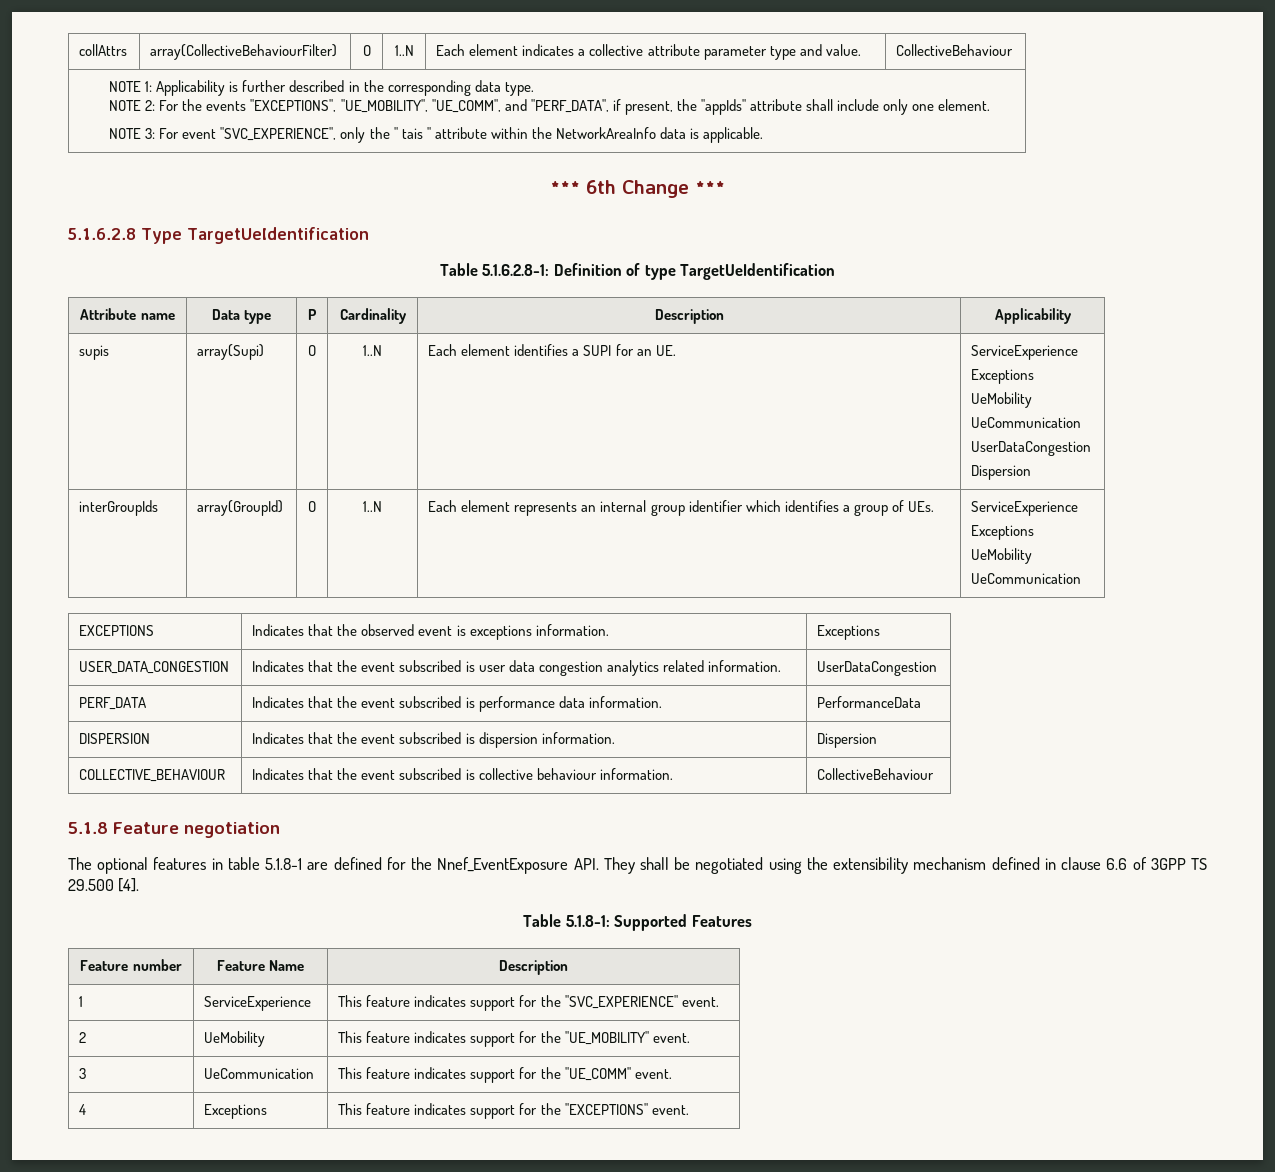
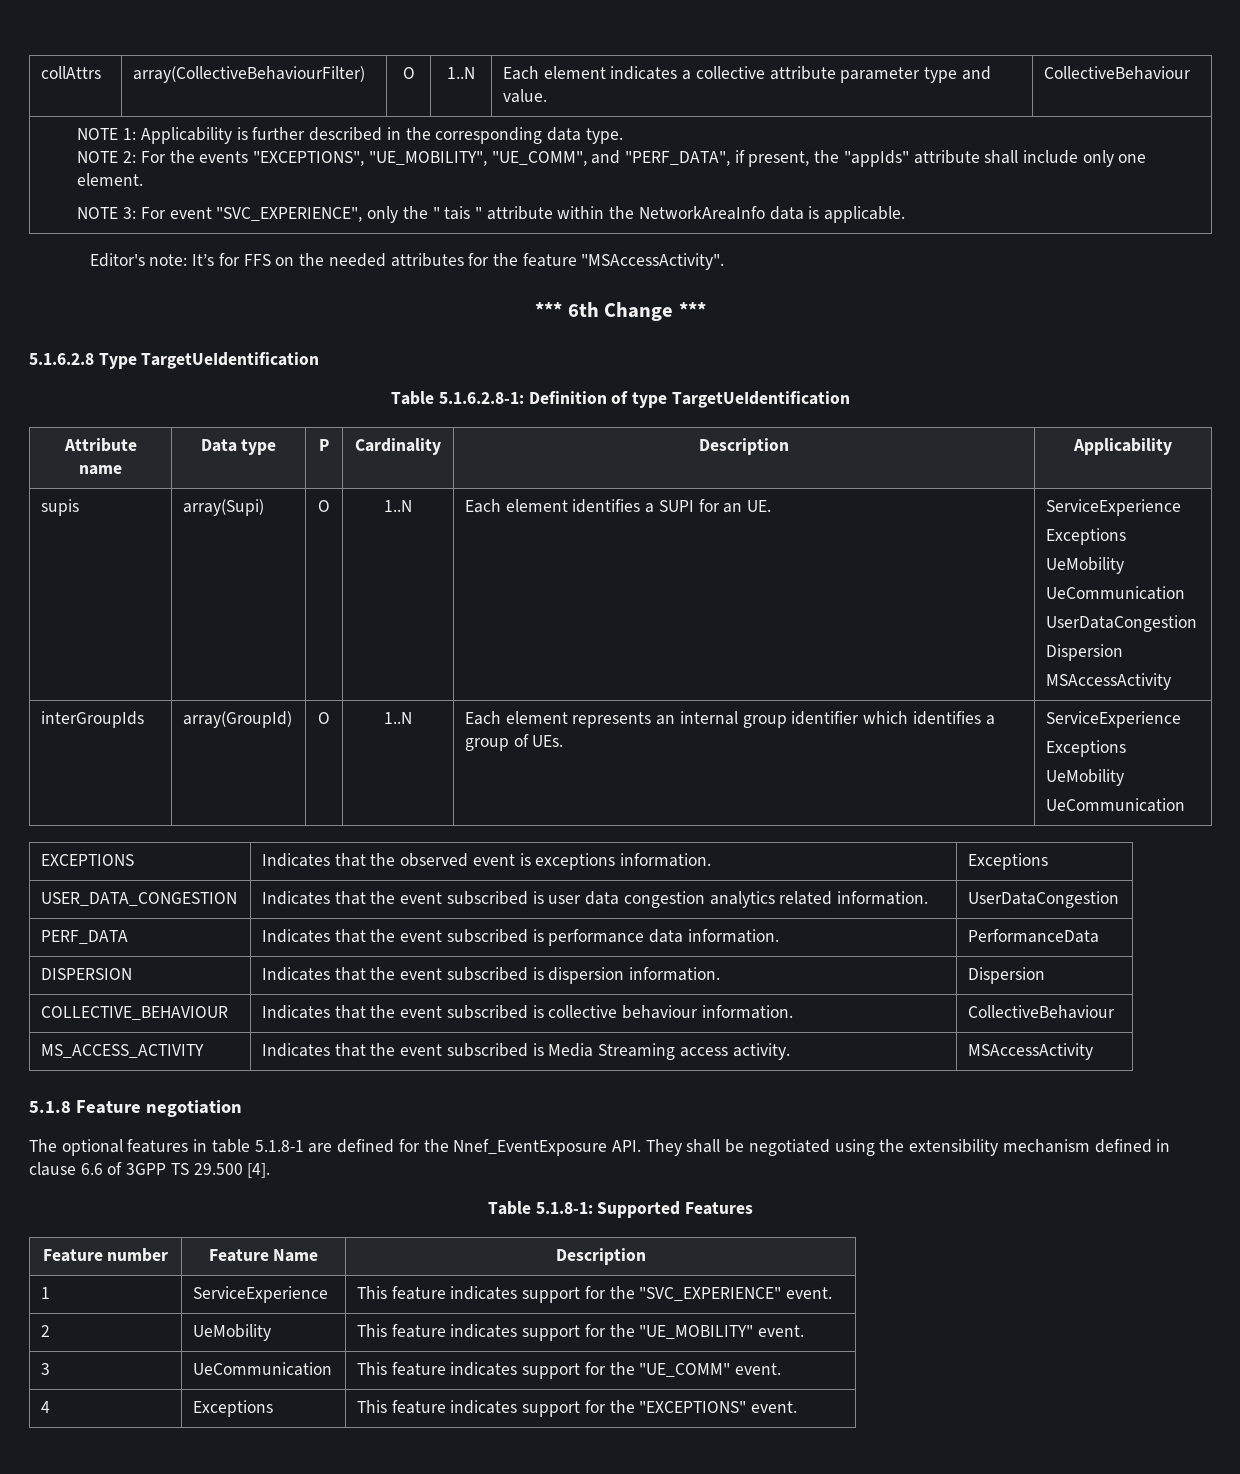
+ Editor's note: It’s for FFS on the needed attributes for the feature "MSAccessActivity".
  supis | array(Supi) | O | 1..N | Each element identifies a SUPI for an UE. | ServiceExperience
  Exceptions
  UeMobility
  UeCommunication
  UserDataCongestion
  Dispersion
+ MSAccessActivity
+ MS_ACCESS_ACTIVITY | Indicates that the event subscribed is Media Streaming access activity. | MSAccessActivity

